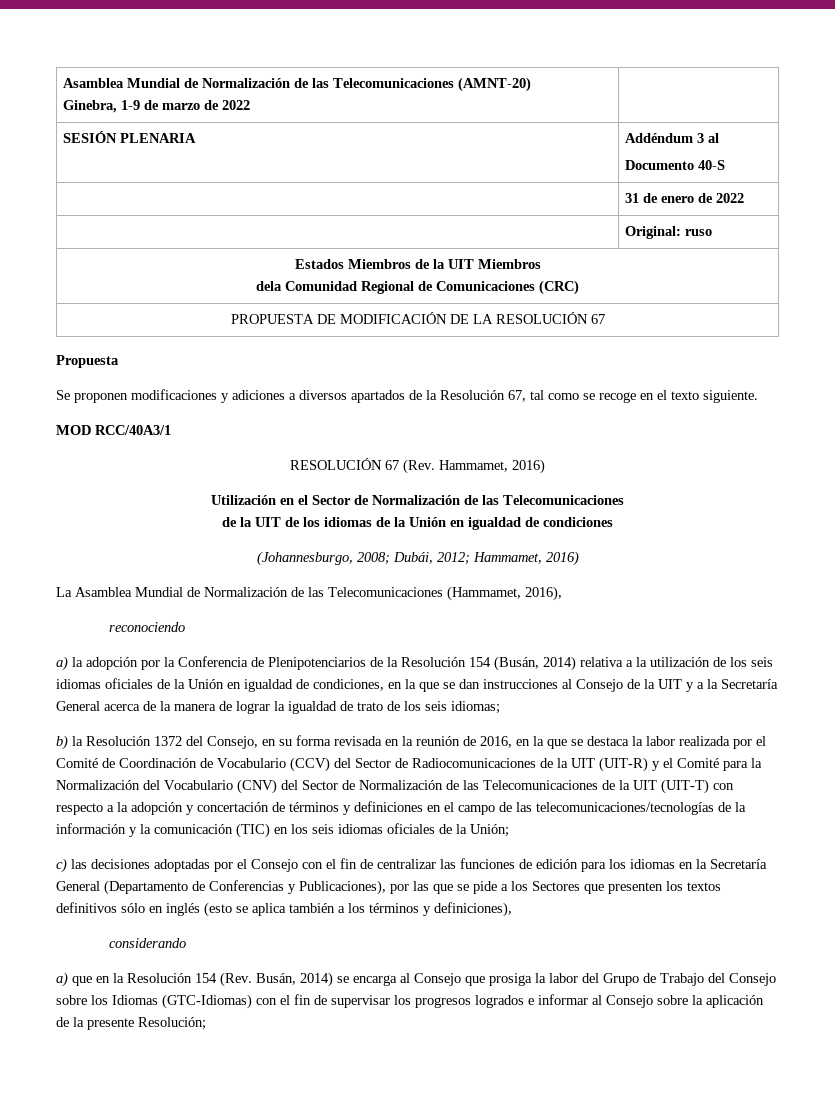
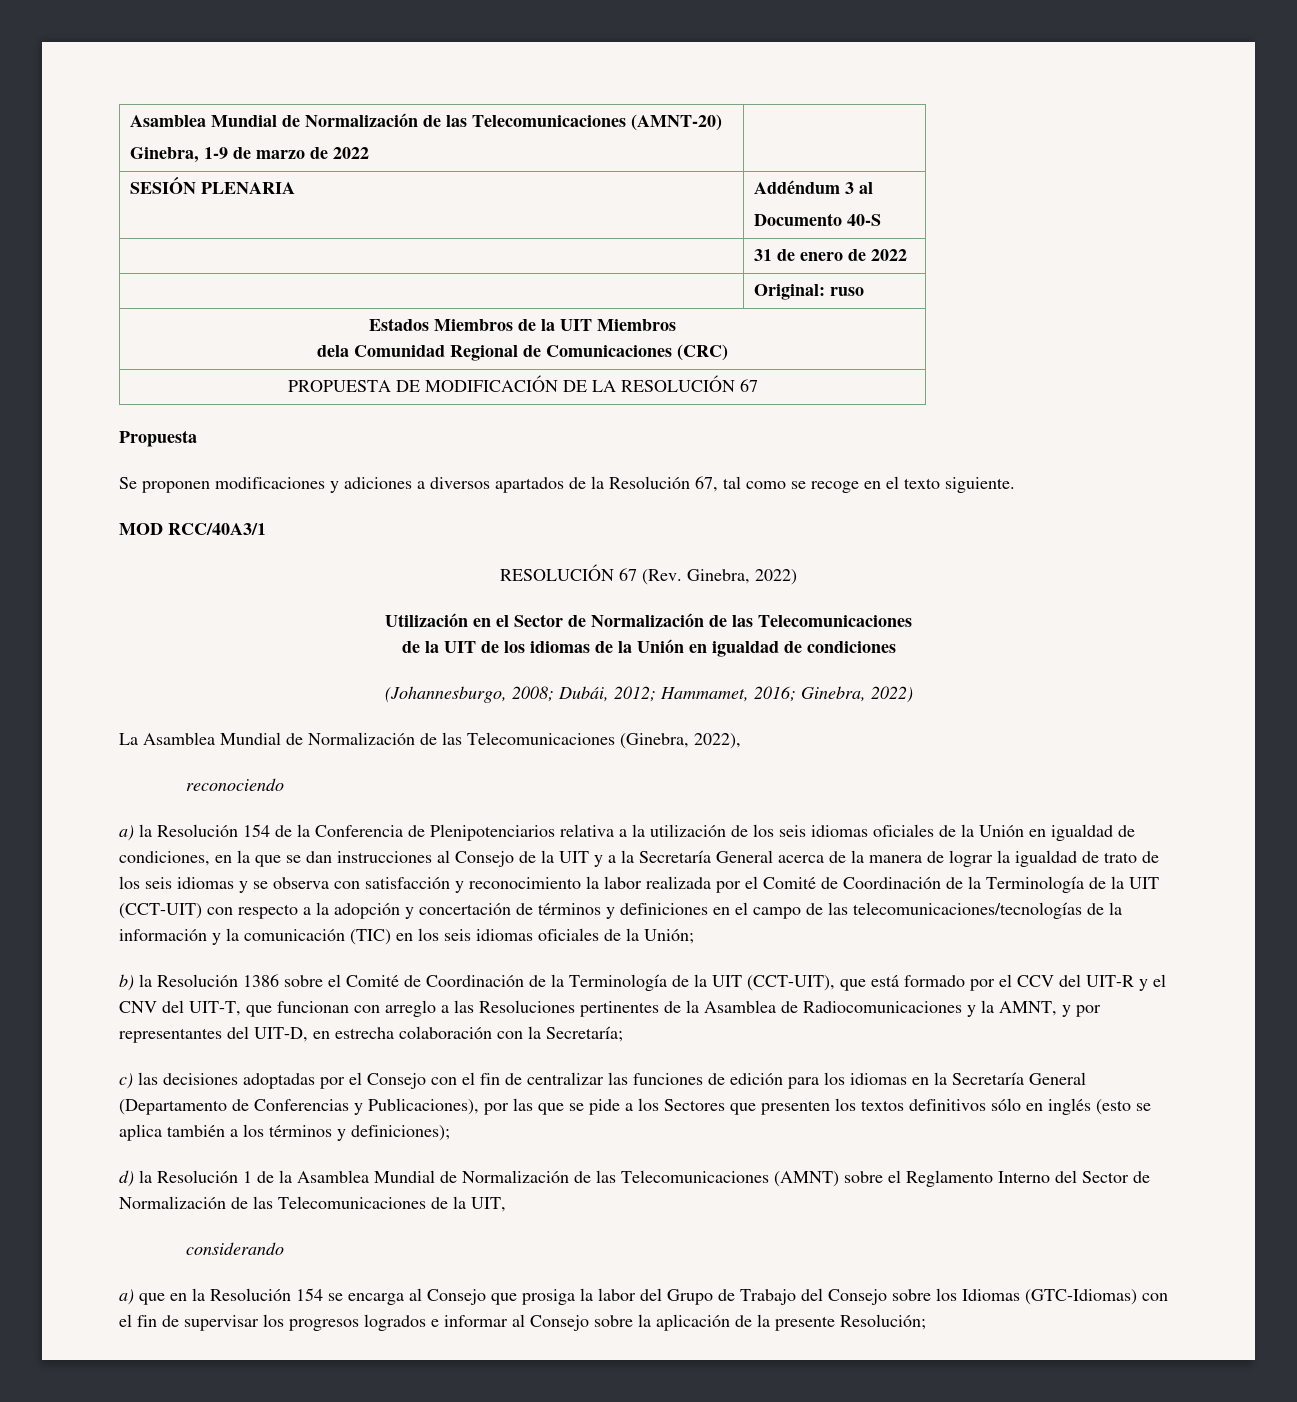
- RESOLUCIÓN 67 (Rev. Hammamet, 2016)
+ RESOLUCIÓN 67 (Rev. Ginebra, 2022)
- (Johannesburgo, 2008; Dubái, 2012; Hammamet, 2016)
+ (Johannesburgo, 2008; Dubái, 2012; Hammamet, 2016; Ginebra, 2022)
- La Asamblea Mundial de Normalización de las Telecomunicaciones (Hammamet, 2016),
+ La Asamblea Mundial de Normalización de las Telecomunicaciones (Ginebra, 2022),
- a) la adopción por la Conferencia de Plenipotenciarios de la Resolución 154 (Busán, 2014) relativa a la utilización de los seis idiomas oficiales de la Unión en igualdad de condiciones, en la que se dan instrucciones al Consejo de la UIT y a la Secretaría General acerca de la manera de lograr la igualdad de trato de los seis idiomas;
- b) la Resolución 1372 del Consejo, en su forma revisada en la reunión de 2016, en la que se destaca la labor realizada por el Comité de Coordinación de Vocabulario (CCV) del Sector de Radiocomunicaciones de la UIT (UIT-R) y el Comité para la Normalización del Vocabulario (CNV) del Sector de Normalización de las Telecomunicaciones de la UIT (UIT-T) con respecto a la adopción y concertación de términos y definiciones en el campo de las telecomunicaciones/tecnologías de la información y la comunicación (TIC) en los seis idiomas oficiales de la Unión;
+ a) la Resolución 154 de la Conferencia de Plenipotenciarios relativa a la utilización de los seis idiomas oficiales de la Unión en igualdad de condiciones, en la que se dan instrucciones al Consejo de la UIT y a la Secretaría General acerca de la manera de lograr la igualdad de trato de los seis idiomas y se observa con satisfacción y reconocimiento la labor realizada por el Comité de Coordinación de la Terminología de la UIT (CCT-UIT) con respecto a la adopción y concertación de términos y definiciones en el campo de las telecomunicaciones/tecnologías de la información y la comunicación (TIC) en los seis idiomas oficiales de la Unión;
+ b) la Resolución 1386 sobre el Comité de Coordinación de la Terminología de la UIT (CCT-UIT), que está formado por el CCV del UIT-R y el CNV del UIT-T, que funcionan con arreglo a las Resoluciones pertinentes de la Asamblea de Radiocomunicaciones y la AMNT, y por representantes del UIT-D, en estrecha colaboración con la Secretaría;
- c) las decisiones adoptadas por el Consejo con el fin de centralizar las funciones de edición para los idiomas en la Secretaría General (Departamento de Conferencias y Publicaciones), por las que se pide a los Sectores que presenten los textos definitivos sólo en inglés (esto se aplica también a los términos y definiciones),
+ c) las decisiones adoptadas por el Consejo con el fin de centralizar las funciones de edición para los idiomas en la Secretaría General (Departamento de Conferencias y Publicaciones), por las que se pide a los Sectores que presenten los textos definitivos sólo en inglés (esto se aplica también a los términos y definiciones);
+ d) la Resolución 1 de la Asamblea Mundial de Normalización de las Telecomunicaciones (AMNT) sobre el Reglamento Interno del Sector de Normalización de las Telecomunicaciones de la UIT,
- a) que en la Resolución 154 (Rev. Busán, 2014) se encarga al Consejo que prosiga la labor del Grupo de Trabajo del Consejo sobre los Idiomas (GTC-Idiomas) con el fin de supervisar los progresos logrados e informar al Consejo sobre la aplicación de la presente Resolución;
+ a) que en la Resolución 154 se encarga al Consejo que prosiga la labor del Grupo de Trabajo del Consejo sobre los Idiomas (GTC-Idiomas) con el fin de supervisar los progresos logrados e informar al Consejo sobre la aplicación de la presente Resolución;

